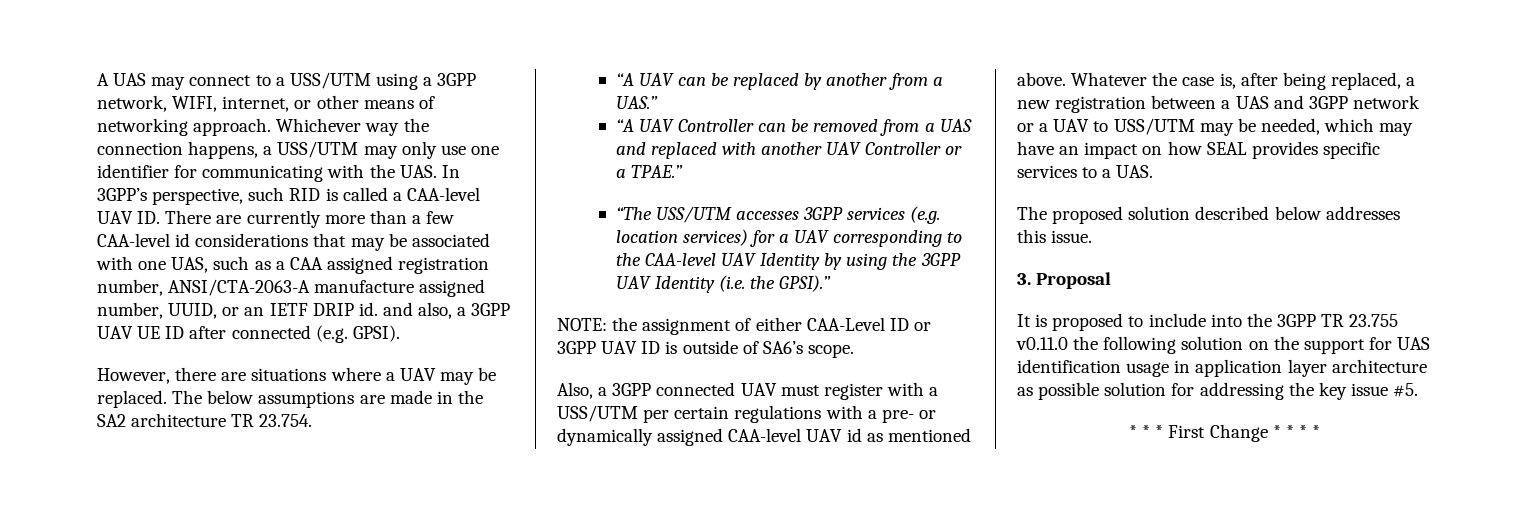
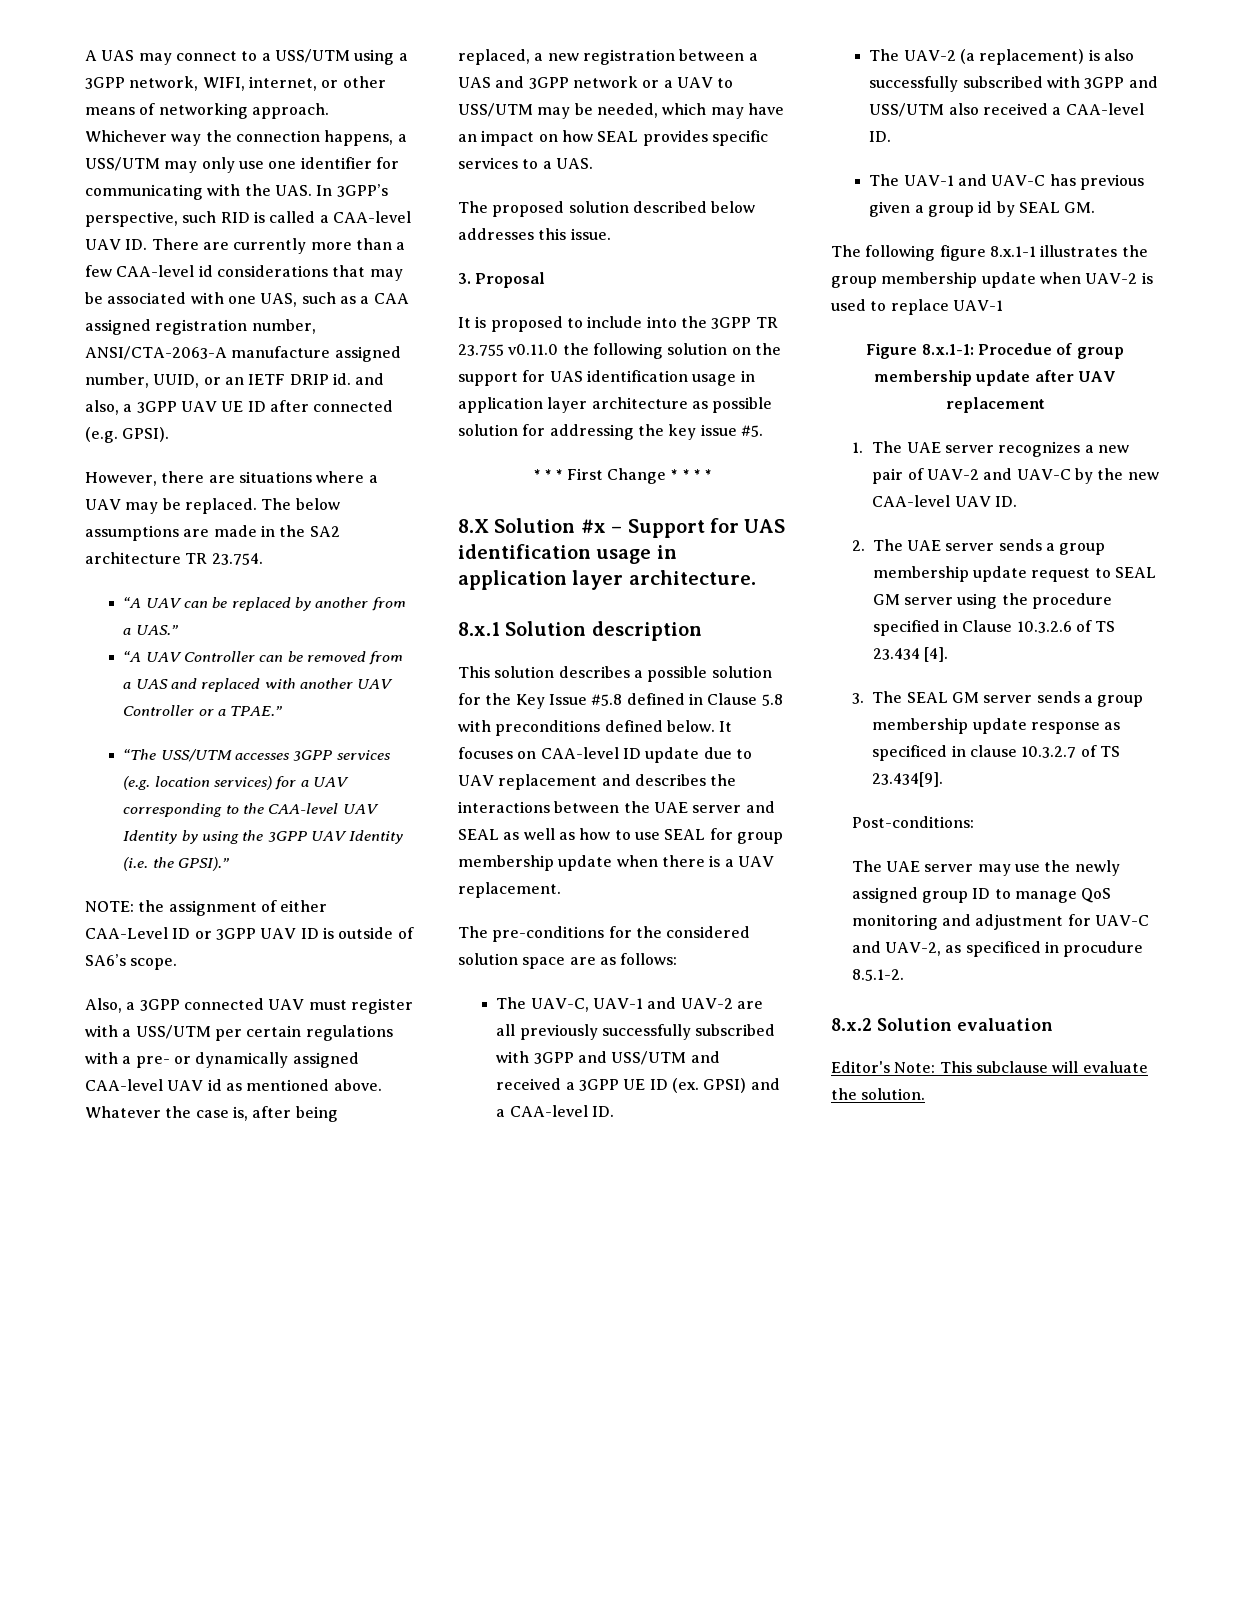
+ 8.X Solution #x – Support for UAS identification usage in application layer architecture.
+ 8.x.1 Solution description
+ This solution describes a possible solution for the Key Issue #5.8 defined in Clause 5.8 with preconditions defined below. It focuses on CAA-level ID update due to UAV replacement and describes the interactions between the UAE server and SEAL as well as how to use SEAL for group membership update when there is a UAV replacement.
+ The pre-conditions for the considered solution space are as follows:
+ The UAV-C, UAV-1 and UAV-2 are all previously successfully subscribed with 3GPP and USS/UTM and received a 3GPP UE ID (ex. GPSI) and a CAA-level ID.
+ The UAV-2 (a replacement) is also successfully subscribed with 3GPP and USS/UTM also received a CAA-level ID.
+ The UAV-1 and UAV-C has previous given a group id by SEAL GM.
+ The following figure 8.x.1-1 illustrates the group membership update when UAV-2 is used to replace UAV-1
+ Figure 8.x.1-1: Procedue of group membership update after UAV replacement
+ 1. The UAE server recognizes a new pair of UAV-2 and UAV-C by the new CAA-level UAV ID.
+ 2. The UAE server sends a group membership update request to SEAL GM server using the procedure specified in Clause 10.3.2.6 of TS 23.434 [4].
+ 3. The SEAL GM server sends a group membership update response as specificed in clause 10.3.2.7 of TS 23.434[9].
+ Post-conditions:
+ The UAE server may use the newly assigned group ID to manage QoS monitoring and adjustment for UAV-C and UAV-2, as specificed in procudure 8.5.1-2.
+ 8.x.2 Solution evaluation
+ Editor's Note: This subclause will evaluate the solution.

